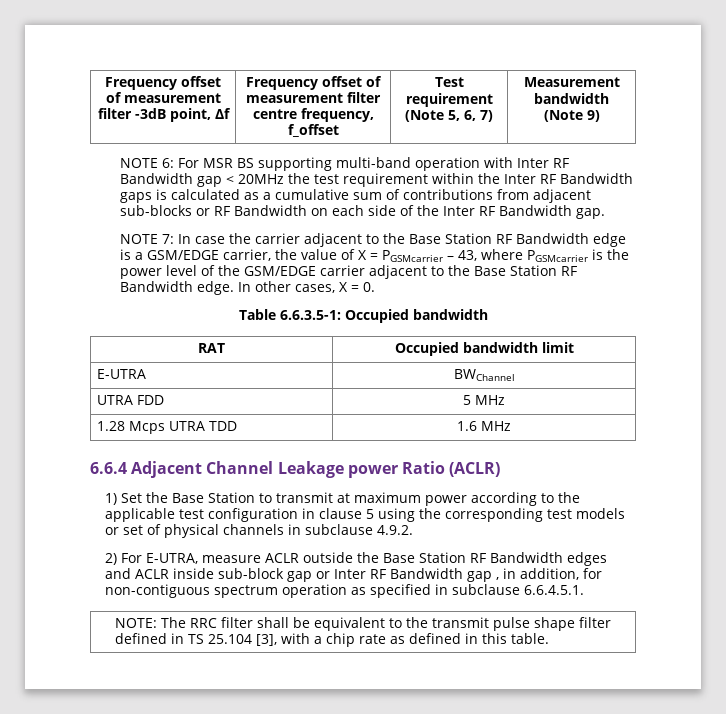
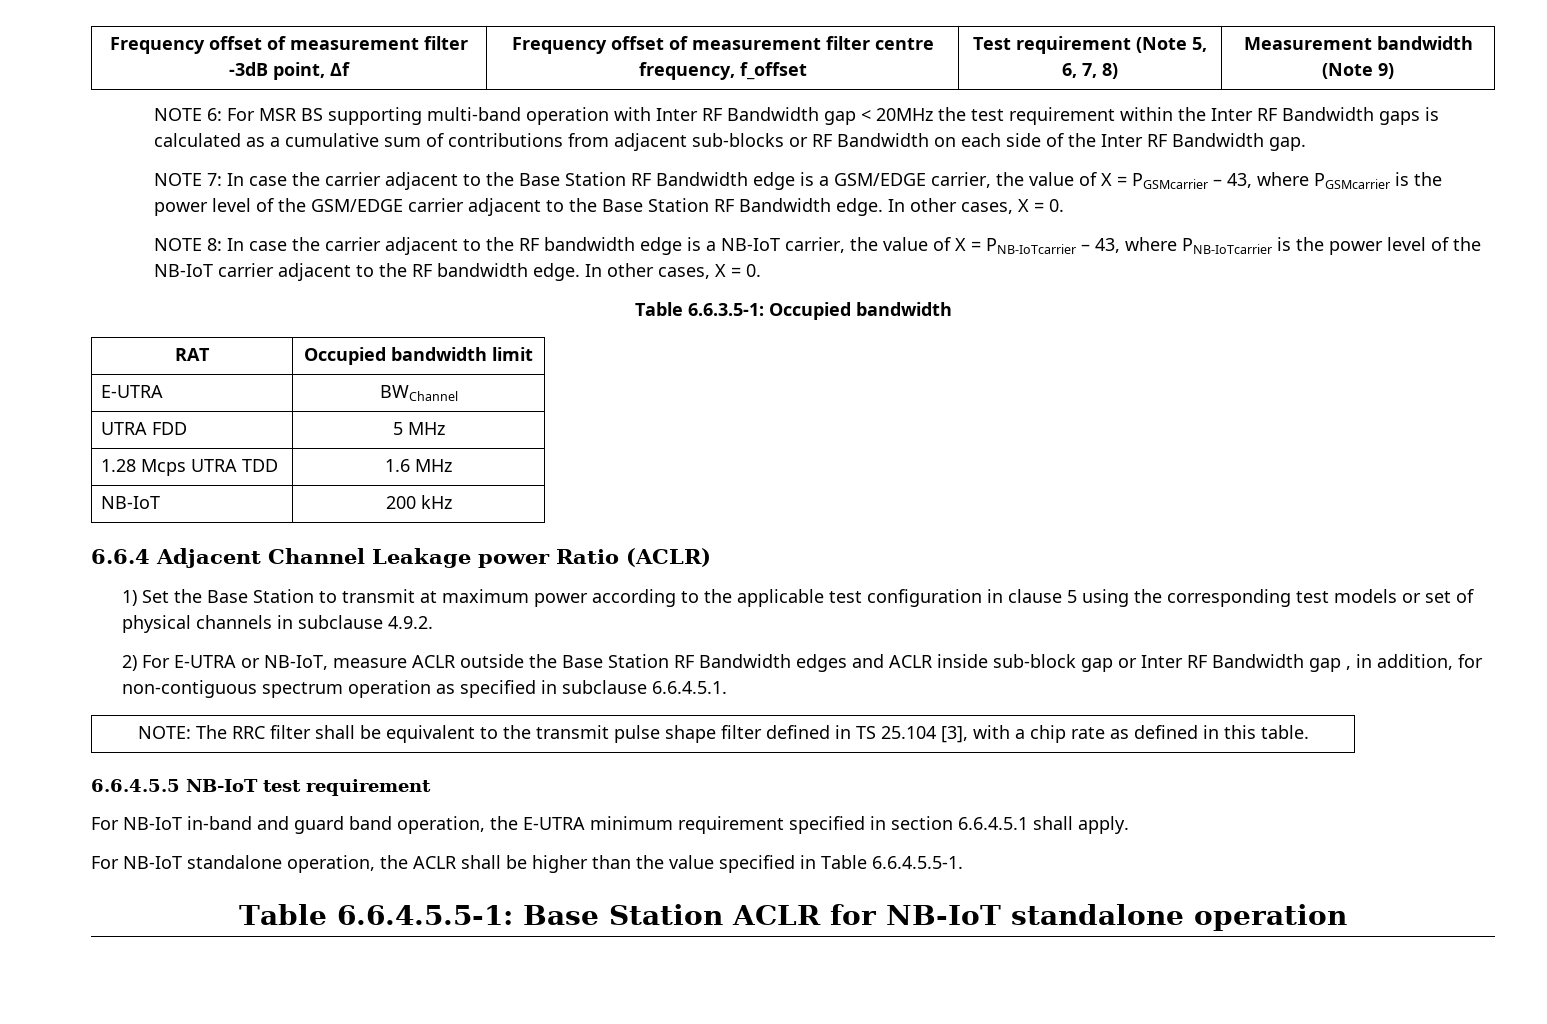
- Frequency offset of measurement filter -3dB point, Δf | Frequency offset of measurement filter centre frequency, f_offset | Test requirement (Note 5, 6, 7) | Measurement bandwidth (Note 9)
+ Frequency offset of measurement filter -3dB point, Δf | Frequency offset of measurement filter centre frequency, f_offset | Test requirement (Note 5, 6, 7, 8) | Measurement bandwidth (Note 9)
+ NOTE 8: In case the carrier adjacent to the RF bandwidth edge is a NB-IoT carrier, the value of X = PNB-IoTcarrier – 43, where PNB-IoTcarrier is the power level of the NB-IoT carrier adjacent to the RF bandwidth edge. In other cases, X = 0.
+ NB-IoT | 200 kHz
- 2) For E-UTRA, measure ACLR outside the Base Station RF Bandwidth edges and ACLR inside sub-block gap or Inter RF Bandwidth gap , in addition, for non-contiguous spectrum operation as specified in subclause 6.6.4.5.1.
+ 2) For E-UTRA or NB-IoT, measure ACLR outside the Base Station RF Bandwidth edges and ACLR inside sub-block gap or Inter RF Bandwidth gap , in addition, for non-contiguous spectrum operation as specified in subclause 6.6.4.5.1.
+ 6.6.4.5.5 NB-IoT test requirement
+ For NB-IoT in-band and guard band operation, the E-UTRA minimum requirement specified in section 6.6.4.5.1 shall apply.
+ For NB-IoT standalone operation, the ACLR shall be higher than the value specified in Table 6.6.4.5.5-1.
+ Table 6.6.4.5.5-1: Base Station ACLR for NB-IoT standalone operation

